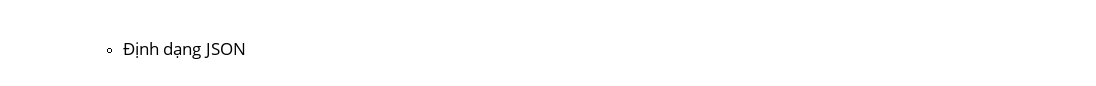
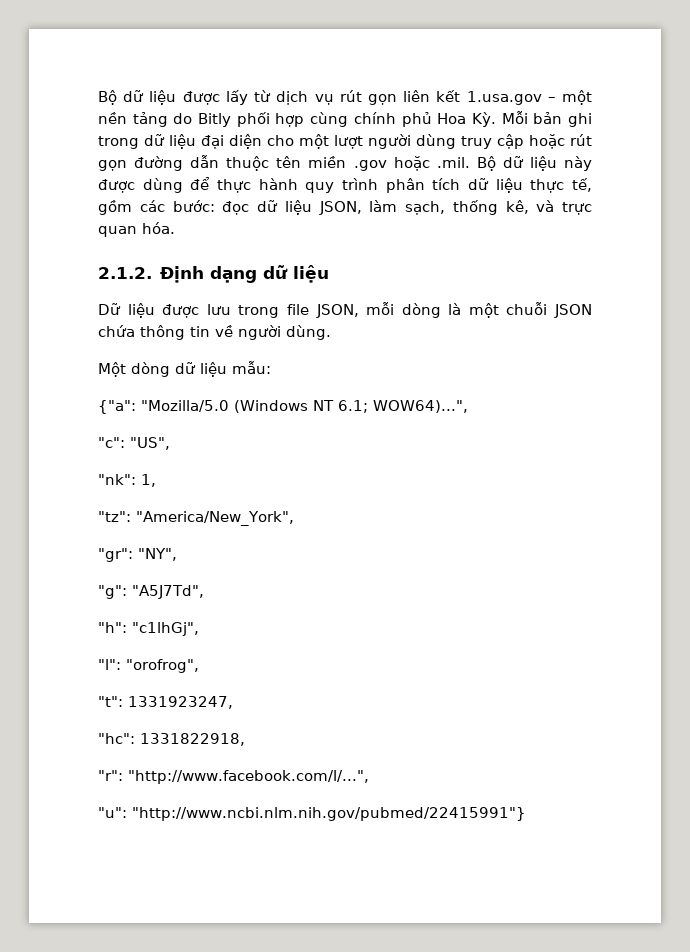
- Định dạng JSON
+ Bộ dữ liệu được lấy từ dịch vụ rút gọn liên kết 1.usa.gov – một nền tảng do Bitly phối hợp cùng chính phủ Hoa Kỳ. Mỗi bản ghi trong dữ liệu đại diện cho một lượt người dùng truy cập hoặc rút gọn đường dẫn thuộc tên miền .gov hoặc .mil. Bộ dữ liệu này được dùng để thực hành quy trình phân tích dữ liệu thực tế, gồm các bước: đọc dữ liệu JSON, làm sạch, thống kê, và trực quan hóa.
+ 2.1.2. Định dạng dữ liệu
+ Dữ liệu được lưu trong file JSON, mỗi dòng là một chuỗi JSON chứa thông tin về người dùng.
+ Một dòng dữ liệu mẫu:
+ {"a": "Mozilla/5.0 (Windows NT 6.1; WOW64)...",
+ "c": "US",
+ "nk": 1,
+ "tz": "America/New_York",
+ "gr": "NY",
+ "g": "A5J7Td",
+ "h": "c1lhGj",
+ "l": "orofrog",
+ "t": 1331923247,
+ "hc": 1331822918,
+ "r": "http://www.facebook.com/l/...",
+ "u": "http://www.ncbi.nlm.nih.gov/pubmed/22415991"}

